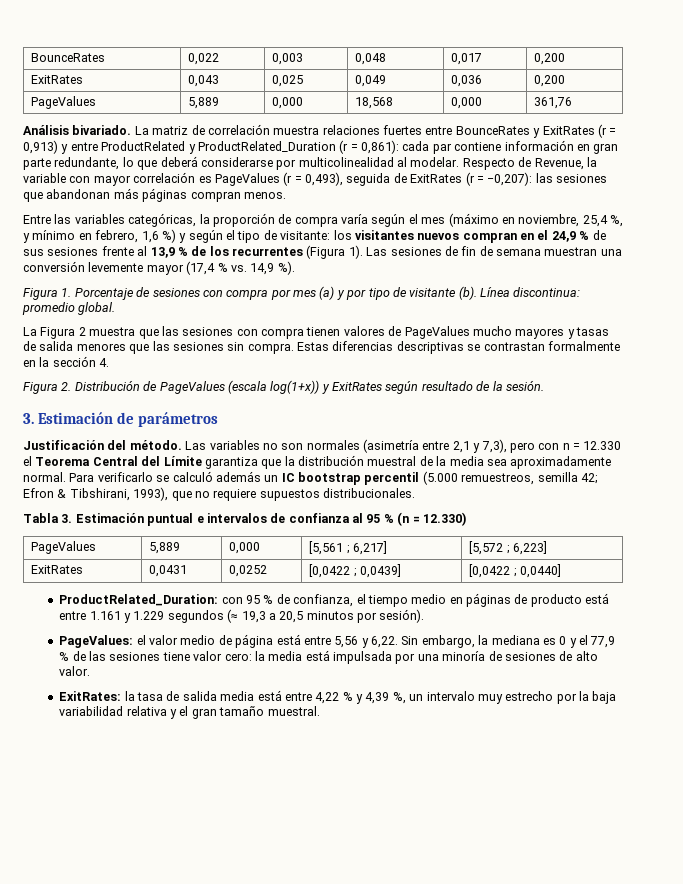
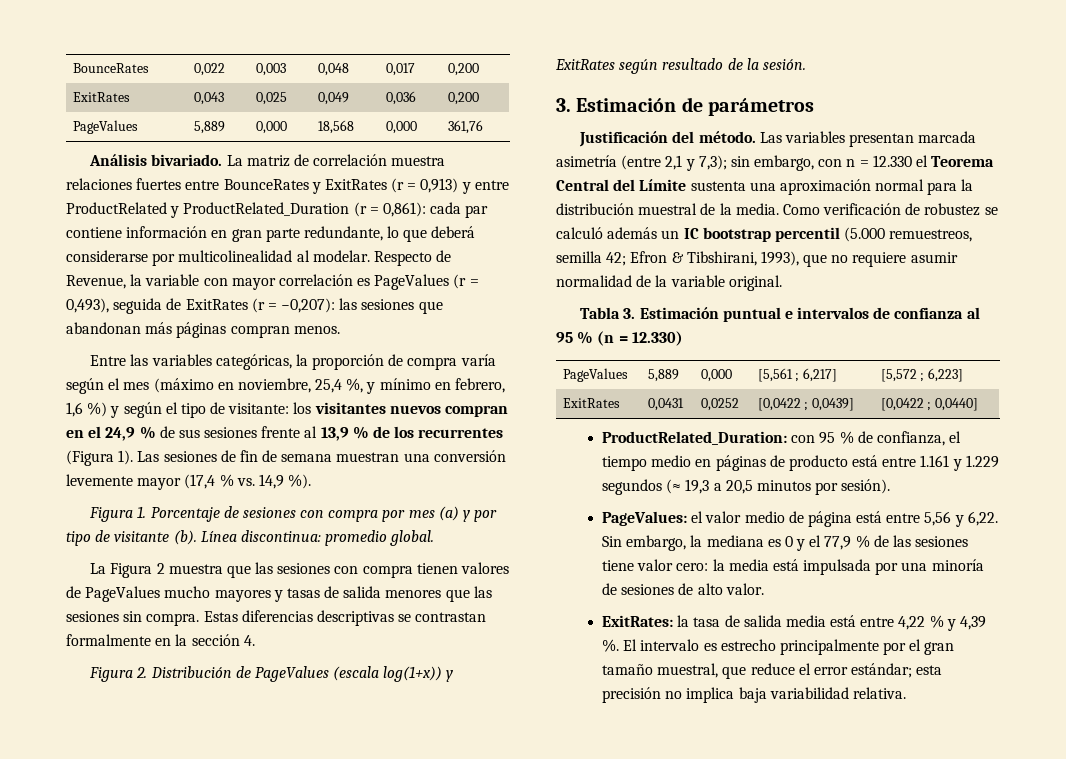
- Las variables no son normales (asimetría entre 2,1 y 7,3), pero con n = 12.330 el Teorema Central del Límite garantiza que la distribución muestral de la media sea aproximadamente normal. Para verificarlo se calculó además un IC bootstrap percentil (5.000 remuestreos, semilla 42; Efron & Tibshirani, 1993), que no requiere supuestos distribucionales.
+ Las variables presentan marcada asimetría (entre 2,1 y 7,3); sin embargo, con n = 12.330 el Teorema Central del Límite sustenta una aproximación normal para la distribución muestral de la media. Como verificación de robustez se calculó además un IC bootstrap percentil (5.000 remuestreos, semilla 42; Efron & Tibshirani, 1993), que no requiere asumir normalidad de la variable original.
- ExitRates: la tasa de salida media está entre 4,22 % y 4,39 %, un intervalo muy estrecho por la baja variabilidad relativa y el gran tamaño muestral.
+ ExitRates: la tasa de salida media está entre 4,22 % y 4,39 %. El intervalo es estrecho principalmente por el gran tamaño muestral, que reduce el error estándar; esta precisión no implica baja variabilidad relativa.

